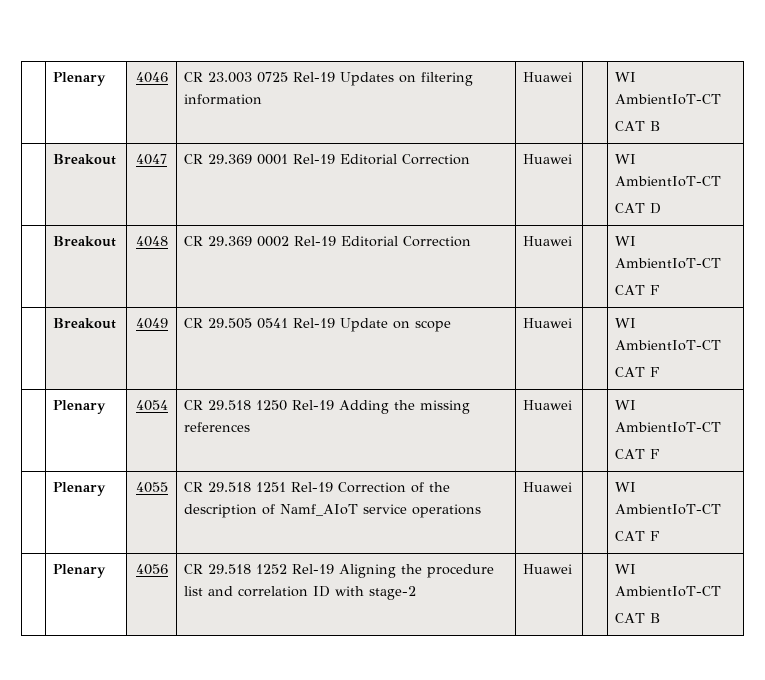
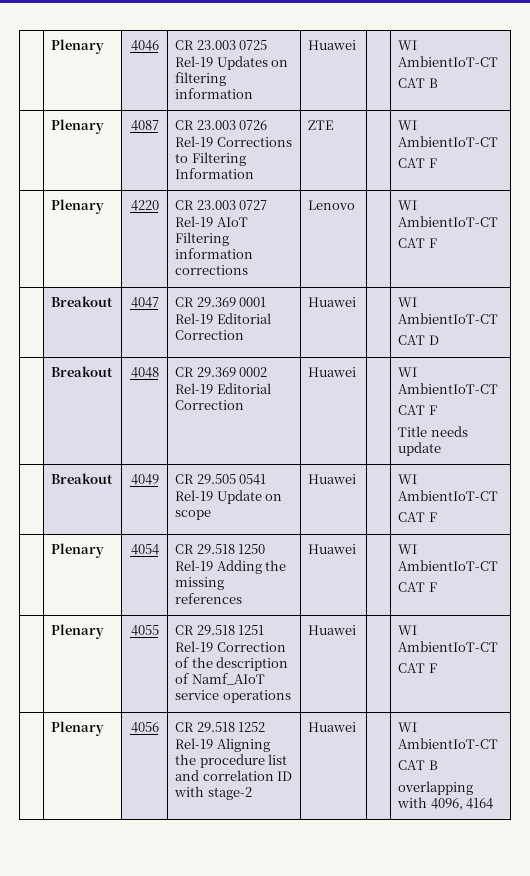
+ | Plenary | 4087 | CR 23.003 0726 Rel-19 Corrections to Filtering Information | ZTE | | WI AmbientIoT-CT
+ CAT F
+ | Plenary | 4220 | CR 23.003 0727 Rel-19 AIoT Filtering information corrections | Lenovo | | WI AmbientIoT-CT
+ CAT F
  | Breakout | 4048 | CR 29.369 0002 Rel-19 Editorial Correction | Huawei | | WI AmbientIoT-CT
  CAT F
+ Title needs update
  | Plenary | 4056 | CR 29.518 1252 Rel-19 Aligning the procedure list and correlation ID with stage-2 | Huawei | | WI AmbientIoT-CT
  CAT B
+ overlapping with 4096, 4164

